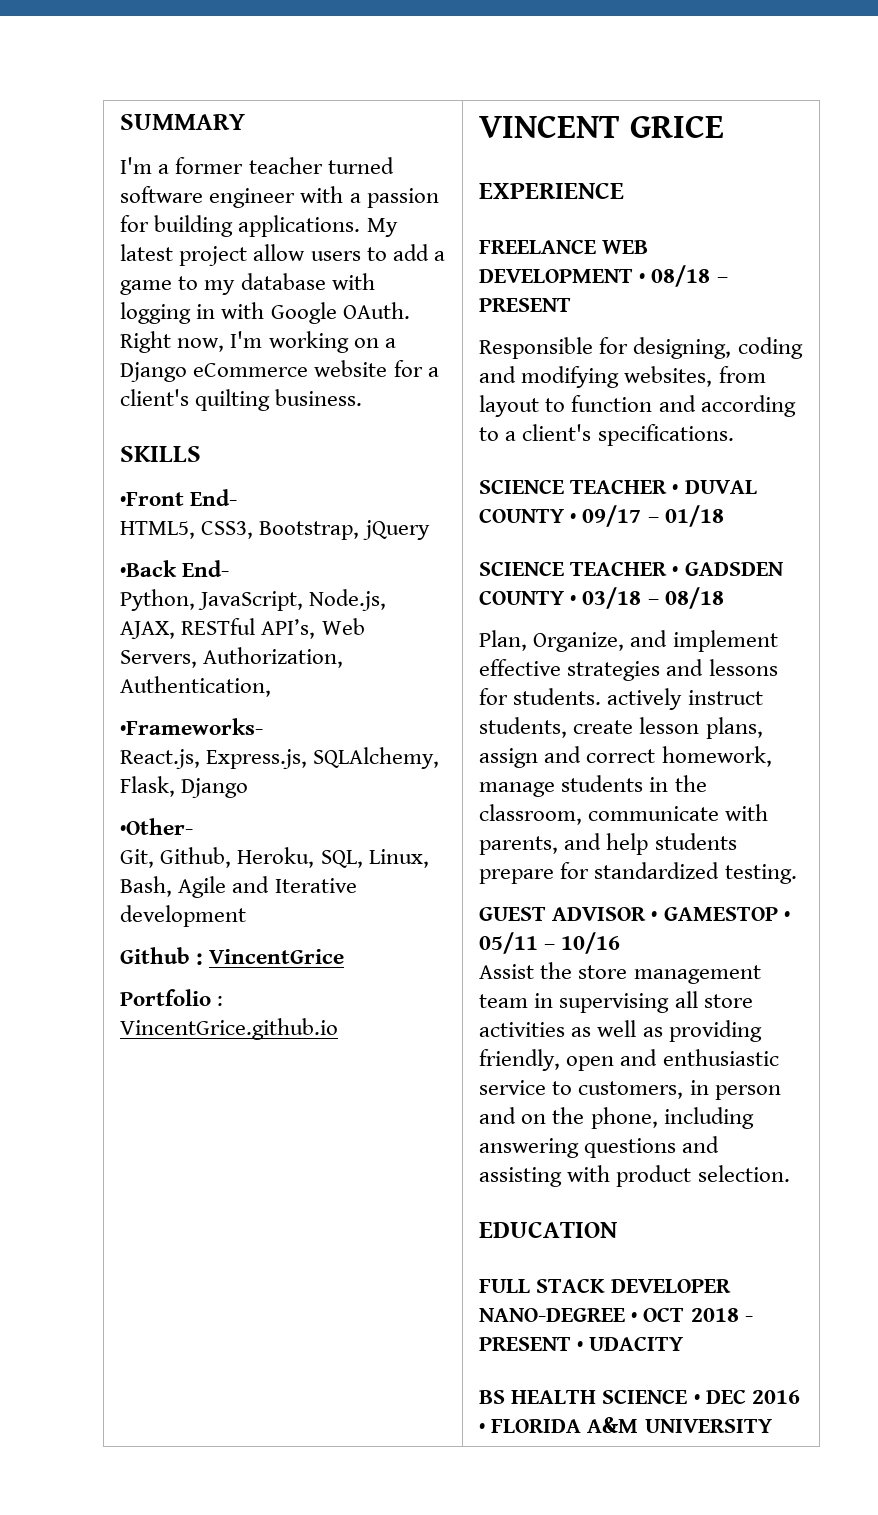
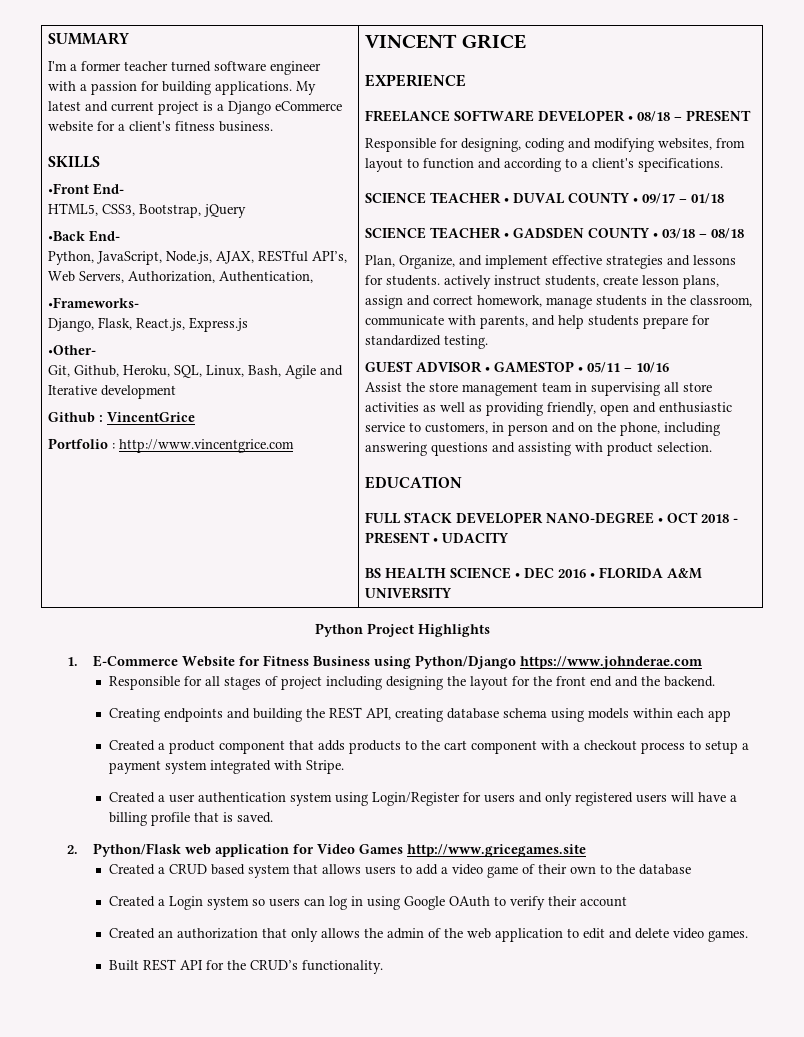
- My latest project allow users to add a game to my database with logging in with Google OAuth. Right now, I'm working on a Django eCommerce website for a client's quilting business.
+ My latest and current project is a Django eCommerce website for a client's fitness business.
- React.js, Express.js, SQLAlchemy, Flask, Django
+ Django, Flask, React.js, Express.js
- Portfolio : VincentGrice.github.io
+ Portfolio : http://www.vincentgrice.com
- FREELANCE WEB DEVELOPMENT • 08/18 – PRESENT
+ FREELANCE SOFTWARE DEVELOPER • 08/18 – PRESENT
+ Python Project Highlights
+ 1. E-Commerce Website for Fitness Business using Python/Django https://www.johnderae.com
+ Responsible for all stages of project including designing the layout for the front end and the backend.
+ Creating endpoints and building the REST API, creating database schema using models within each app
+ Created a product component that adds products to the cart component with a checkout process to setup a payment system integrated with Stripe.
+ Created a user authentication system using Login/Register for users and only registered users will have a billing profile that is saved.
+ 2. Python/Flask web application for Video Games http://www.gricegames.site
+ Created a CRUD based system that allows users to add a video game of their own to the database
+ Created a Login system so users can log in using Google OAuth to verify their account
+ Created an authorization that only allows the admin of the web application to edit and delete video games.
+ Built REST API for the CRUD’s functionality.

